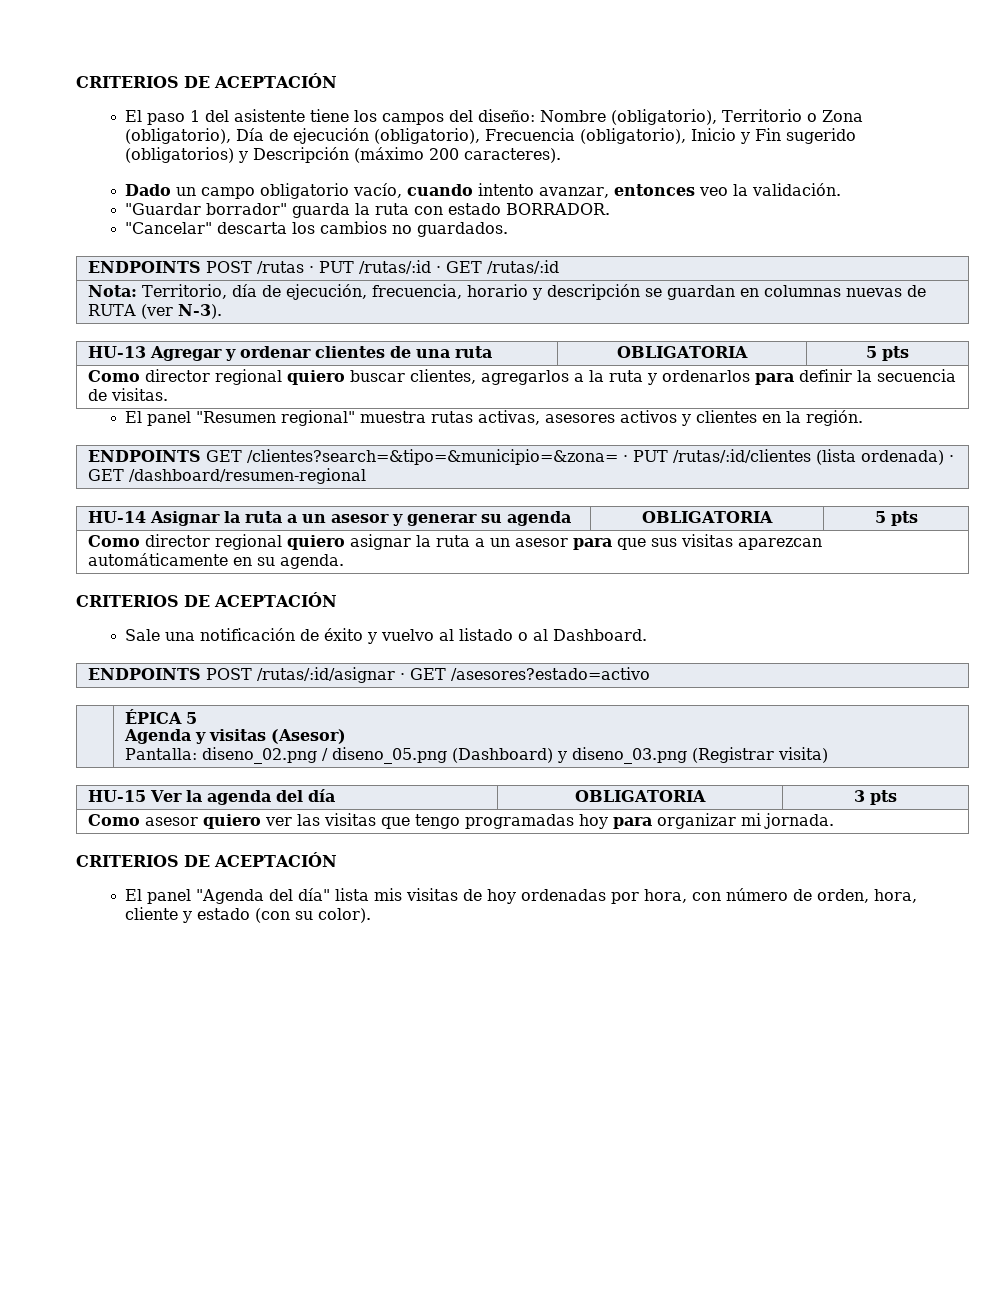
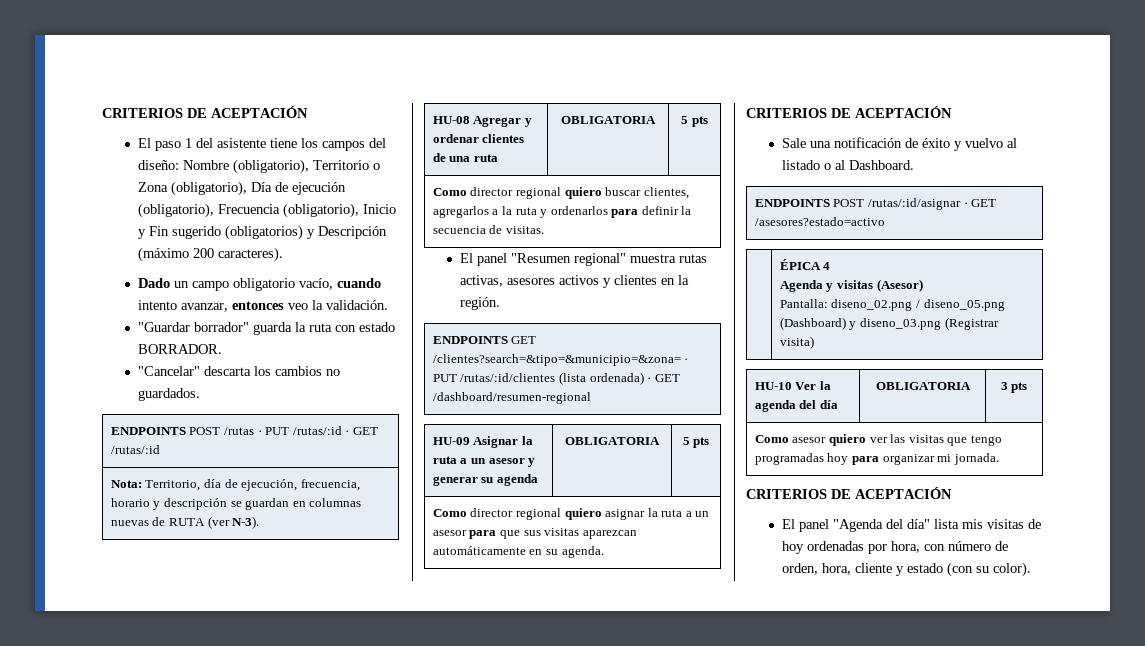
- HU-13 Agregar y ordenar clientes de una ruta | OBLIGATORIA | 5 pts
+ HU-08 Agregar y ordenar clientes de una ruta | OBLIGATORIA | 5 pts
- HU-14 Asignar la ruta a un asesor y generar su agenda | OBLIGATORIA | 5 pts
+ HU-09 Asignar la ruta a un asesor y generar su agenda | OBLIGATORIA | 5 pts
- | ÉPICA 5
+ | ÉPICA 4
- HU-15 Ver la agenda del día | OBLIGATORIA | 3 pts
+ HU-10 Ver la agenda del día | OBLIGATORIA | 3 pts

